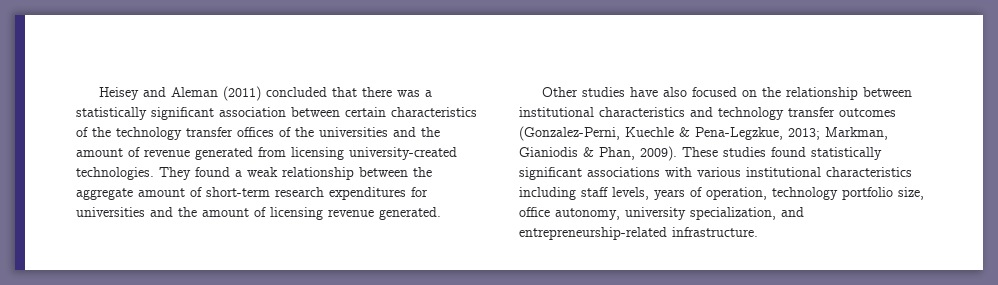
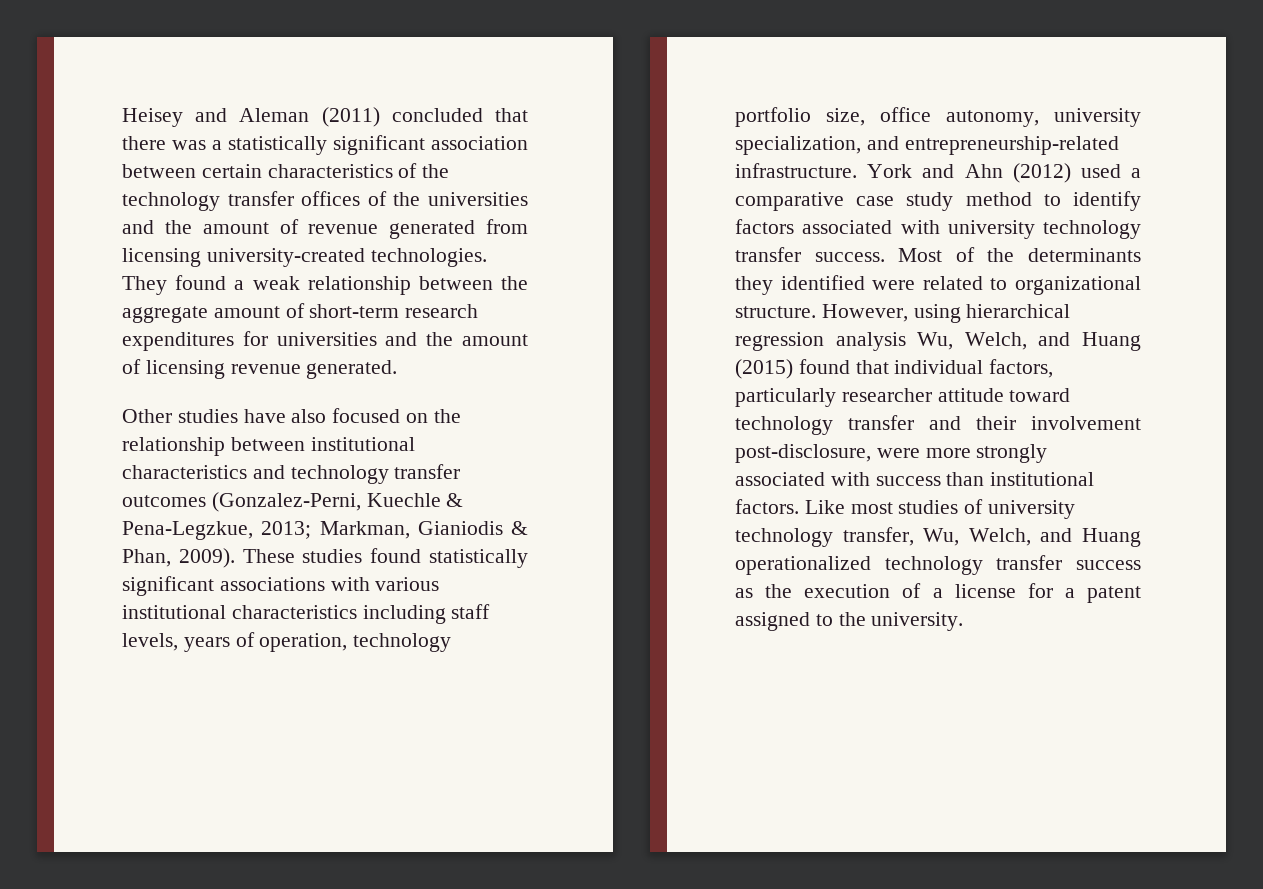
+ York and Ahn (2012) used a comparative case study method to identify factors associated with university technology transfer success. Most of the determinants they identified were related to organizational structure. However, using hierarchical regression analysis Wu, Welch, and Huang (2015) found that individual factors, particularly researcher attitude toward technology transfer and their involvement post-disclosure, were more strongly associated with success than institutional factors. Like most studies of university technology transfer, Wu, Welch, and Huang operationalized technology transfer success as the execution of a license for a patent assigned to the university.

